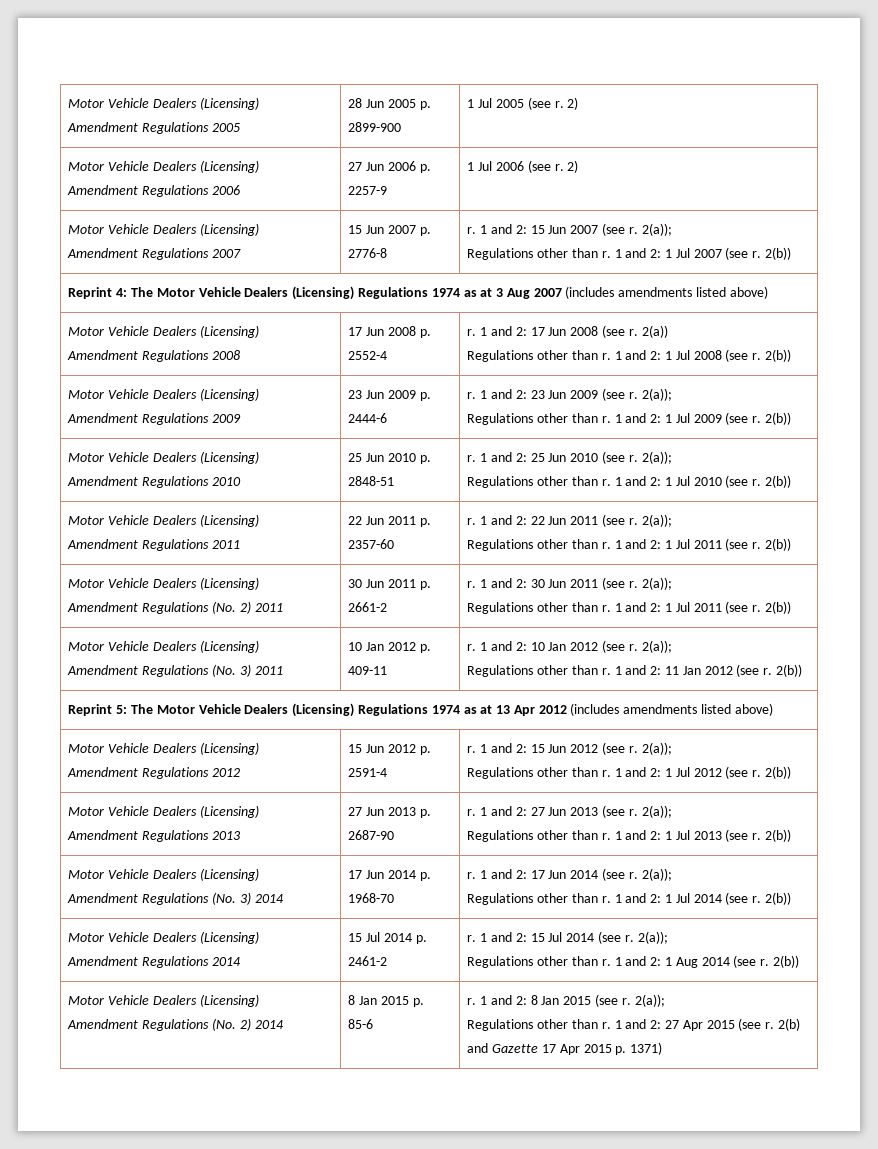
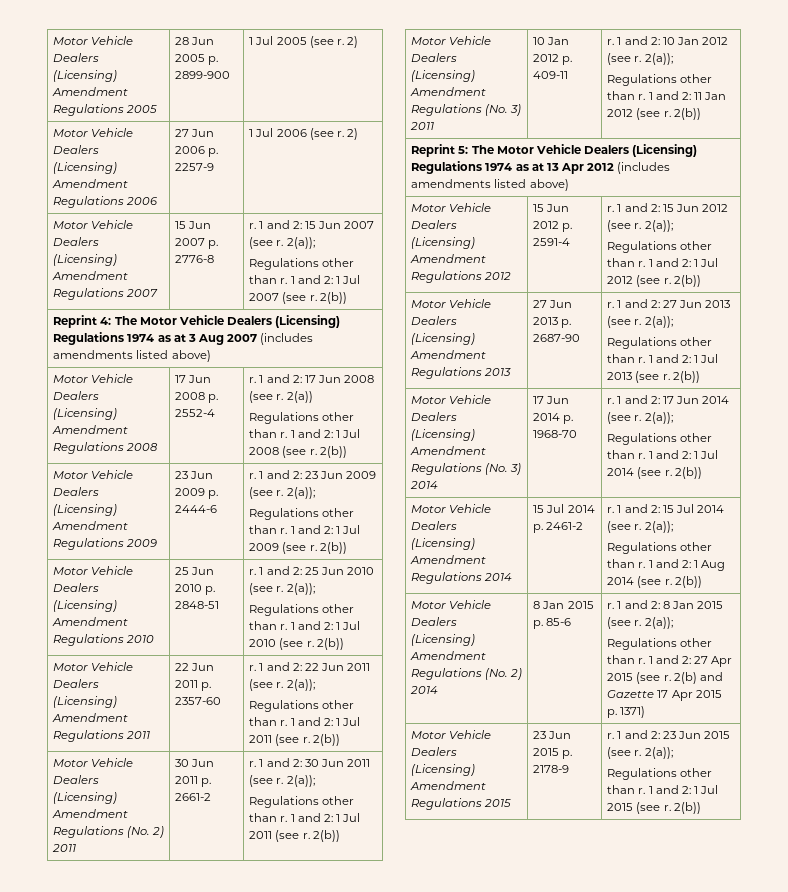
+ Motor Vehicle Dealers (Licensing) Amendment Regulations 2015 | 23 Jun 2015 p. 2178-9 | r. 1 and 2: 23 Jun 2015 (see r. 2(a));
+ Regulations other than r. 1 and 2: 1 Jul 2015 (see r. 2(b))

